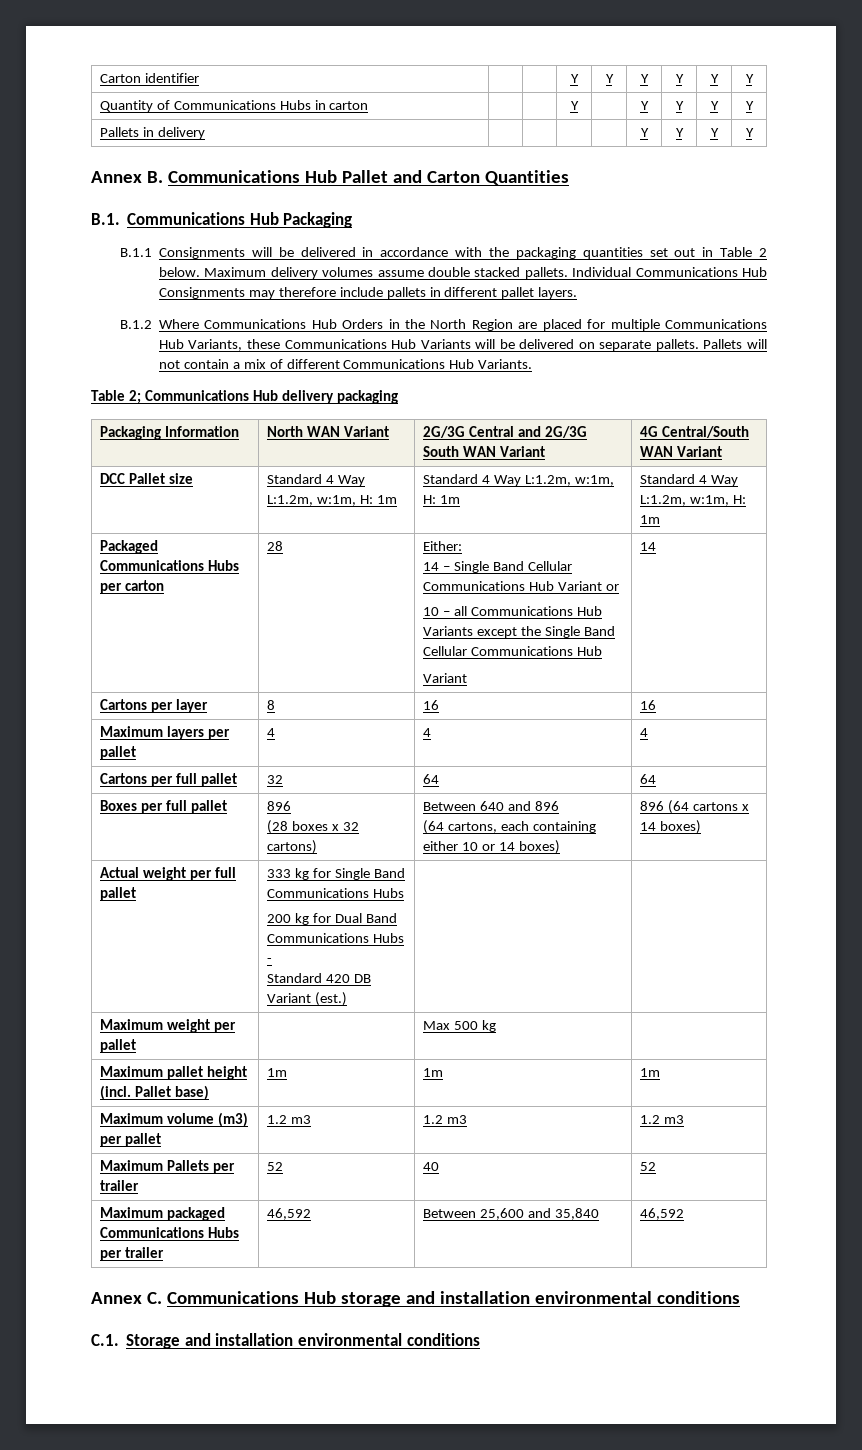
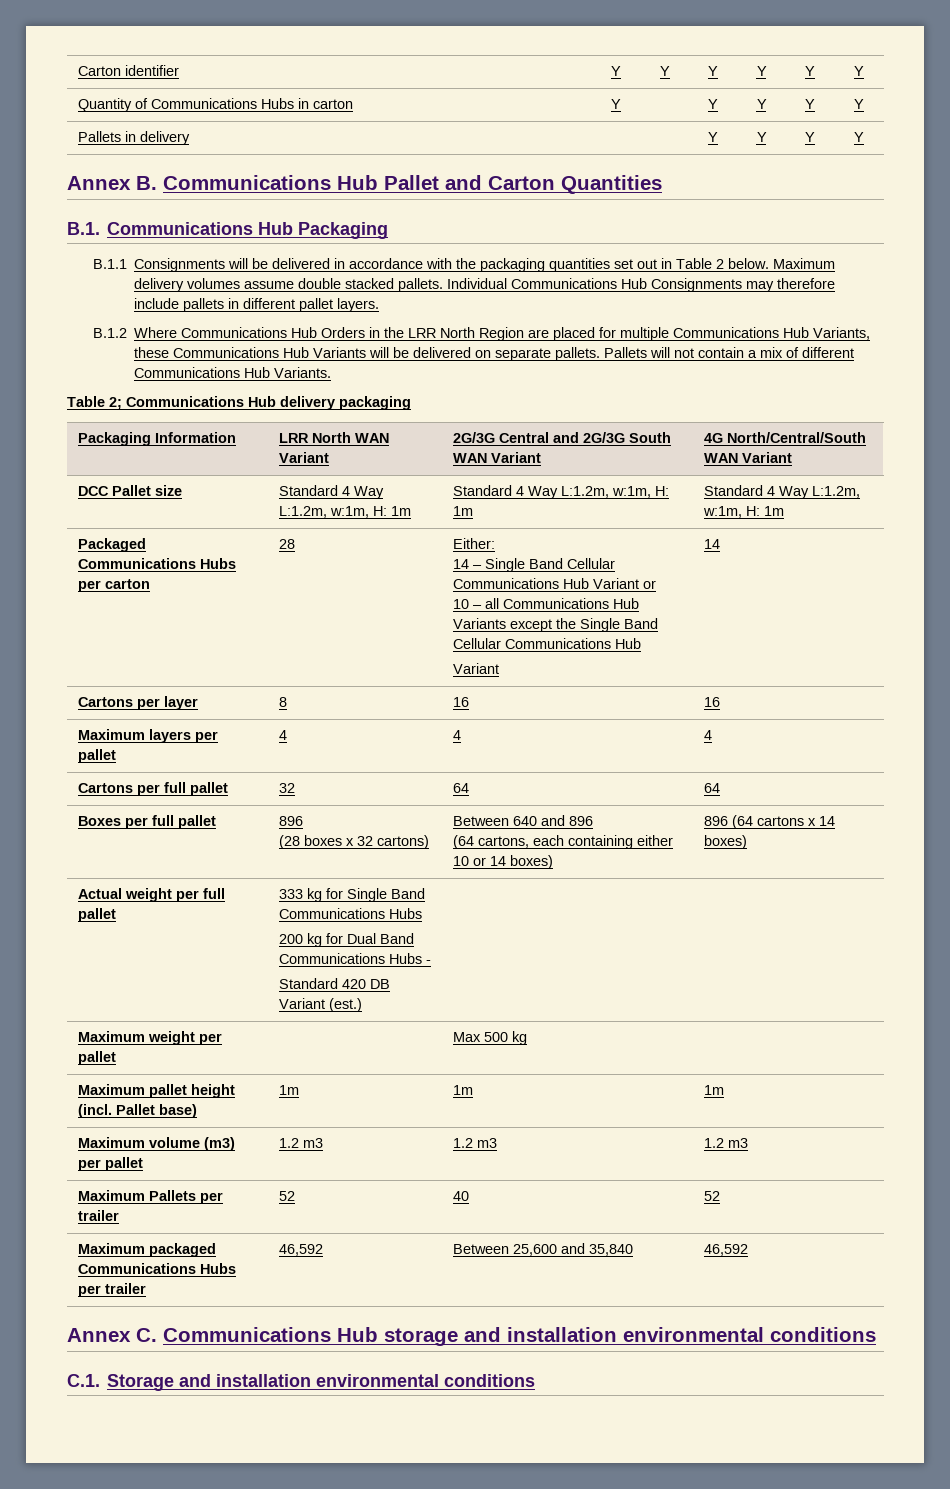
- B.1.2 Where Communications Hub Orders in the North Region are placed for multiple Communications Hub Variants, these Communications Hub Variants will be delivered on separate pallets.
+ B.1.2 Where Communications Hub Orders in the LRR North Region are placed for multiple Communications Hub Variants, these Communications Hub Variants will be delivered on separate pallets.
- Packaging Information | North WAN Variant | 2G/3G Central and 2G/3G South WAN Variant | 4G Central/South WAN Variant
+ Packaging Information | LRR North WAN Variant | 2G/3G Central and 2G/3G South WAN Variant | 4G North/Central/South WAN Variant

